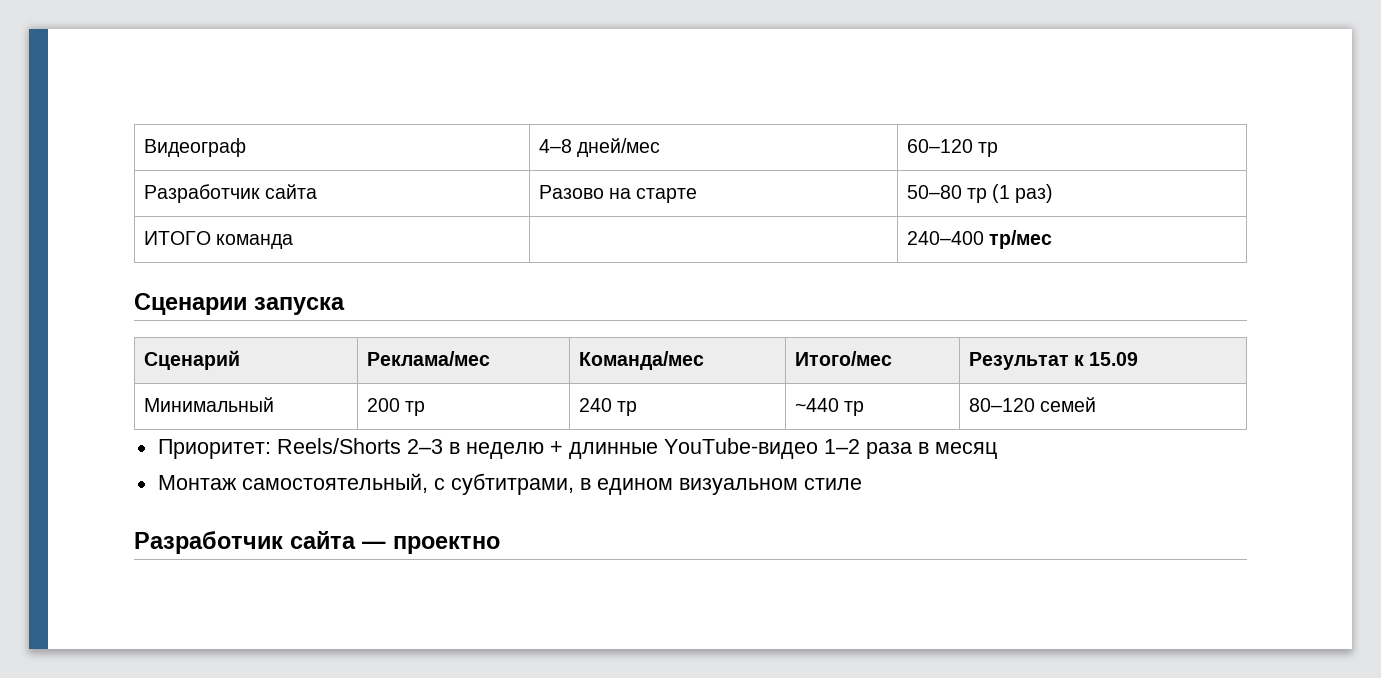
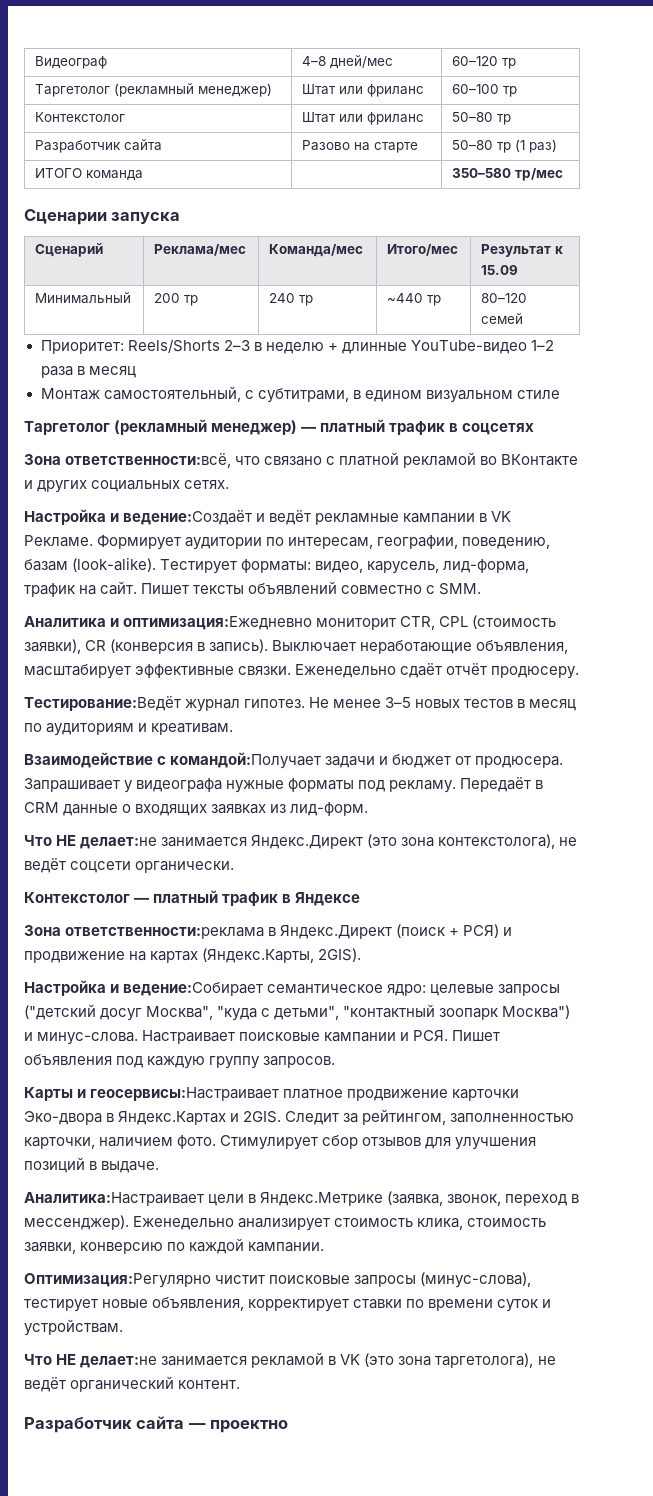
+ Таргетолог (рекламный менеджер) | Штат или фриланс | 60–100 тр
+ Контекстолог | Штат или фриланс | 50–80 тр
- ИТОГО команда | | 240–400 тр/мес
+ ИТОГО команда | | 350–580 тр/мес
+ Таргетолог (рекламный менеджер) — платный трафик в соцсетях
+ Зона ответственности:всё, что связано с платной рекламой во ВКонтакте и других социальных сетях.
+ Настройка и ведение:Создаёт и ведёт рекламные кампании в VK Рекламе. Формирует аудитории по интересам, географии, поведению, базам (look-alike). Тестирует форматы: видео, карусель, лид-форма, трафик на сайт. Пишет тексты объявлений совместно с SMM.
+ Аналитика и оптимизация:Ежедневно мониторит CTR, CPL (стоимость заявки), CR (конверсия в запись). Выключает неработающие объявления, масштабирует эффективные связки. Еженедельно сдаёт отчёт продюсеру.
+ Тестирование:Ведёт журнал гипотез. Не менее 3–5 новых тестов в месяц по аудиториям и креативам.
+ Взаимодействие с командой:Получает задачи и бюджет от продюсера. Запрашивает у видеографа нужные форматы под рекламу. Передаёт в CRM данные о входящих заявках из лид-форм.
+ Что НЕ делает:не занимается Яндекс.Директ (это зона контекстолога), не ведёт соцсети органически.
+ Контекстолог — платный трафик в Яндексе
+ Зона ответственности:реклама в Яндекс.Директ (поиск + РСЯ) и продвижение на картах (Яндекс.Карты, 2GIS).
+ Настройка и ведение:Собирает семантическое ядро: целевые запросы ("детский досуг Москва", "куда с детьми", "контактный зоопарк Москва") и минус-слова. Настраивает поисковые кампании и РСЯ. Пишет объявления под каждую группу запросов.
+ Карты и геосервисы:Настраивает платное продвижение карточки Эко-двора в Яндекс.Картах и 2GIS. Следит за рейтингом, заполненностью карточки, наличием фото. Стимулирует сбор отзывов для улучшения позиций в выдаче.
+ Аналитика:Настраивает цели в Яндекс.Метрике (заявка, звонок, переход в мессенджер). Еженедельно анализирует стоимость клика, стоимость заявки, конверсию по каждой кампании.
+ Оптимизация:Регулярно чистит поисковые запросы (минус-слова), тестирует новые объявления, корректирует ставки по времени суток и устройствам.
+ Что НЕ делает:не занимается рекламой в VK (это зона таргетолога), не ведёт органический контент.

